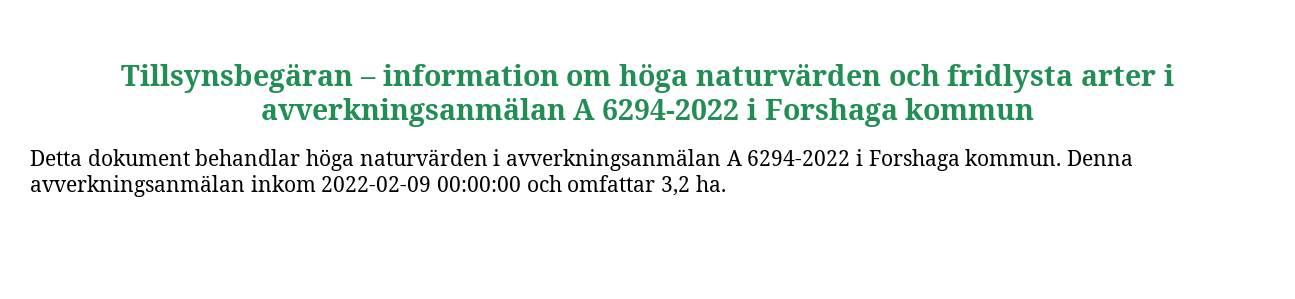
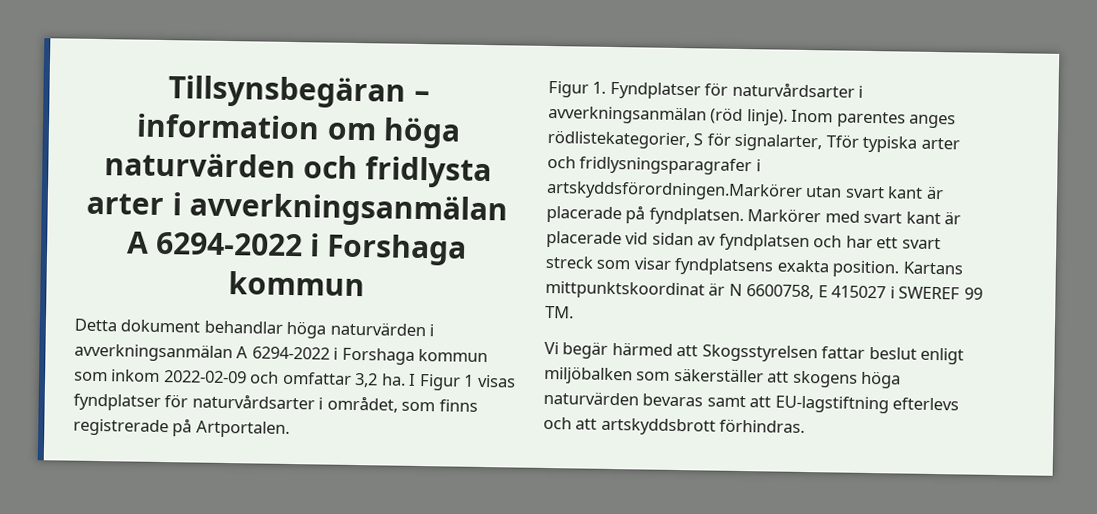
- Detta dokument behandlar höga naturvärden i avverkningsanmälan A 6294-2022 i Forshaga kommun. Denna avverkningsanmälan inkom 2022-02-09 00:00:00 och omfattar 3,2 ha.
+ Detta dokument behandlar höga naturvärden i avverkningsanmälan A 6294-2022 i Forshaga kommun som inkom 2022-02-09 och omfattar 3,2 ha.
+ I Figur 1 visas fyndplatser för naturvårdsarter i området, som finns registrerade på Artportalen.
+ Figur 1. Fyndplatser för naturvårdsarter i avverkningsanmälan (röd linje). Inom parentes anges rödlistekategorier, S för signalarter, Tför typiska arter och fridlysningsparagrafer i artskyddsförordningen.Markörer utan svart kant är placerade på fyndplatsen. Markörer med svart kant är placerade vid sidan av fyndplatsen och har ett svart streck som visar fyndplatsens exakta position. Kartans mittpunktskoordinat är N 6600758, E 415027 i SWEREF 99 TM.
+ Vi begär härmed att Skogsstyrelsen fattar beslut enligt miljöbalken som säkerställer att skogens höga naturvärden bevaras samt att EU-lagstiftning efterlevs och att artskyddsbrott förhindras.

